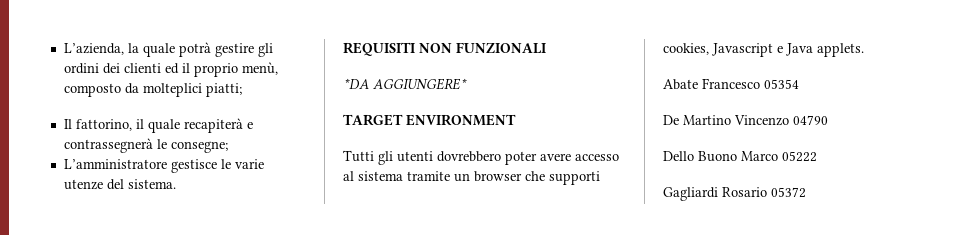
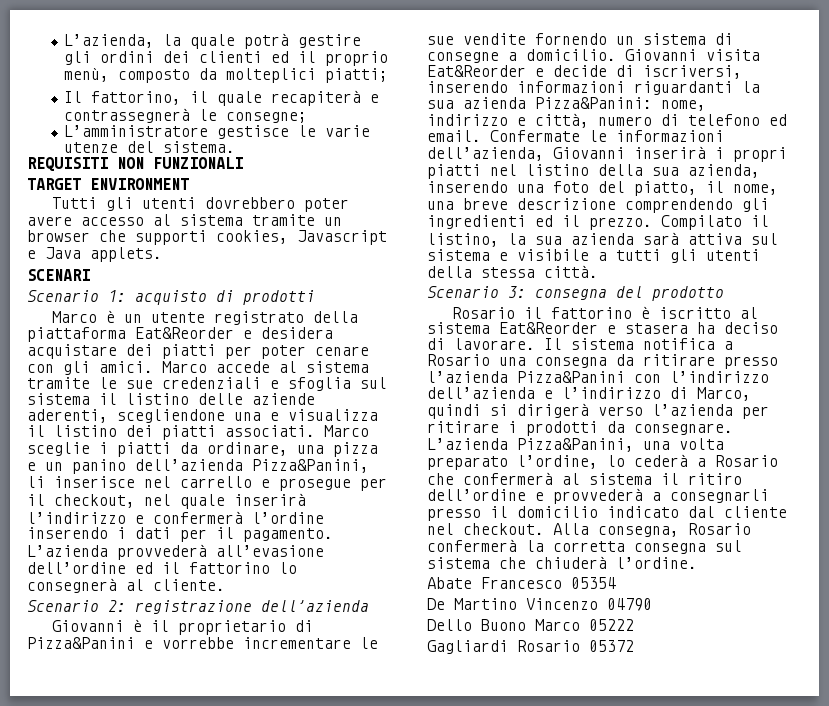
- *DA AGGIUNGERE*
+ SCENARI
+ Scenario 1: acquisto di prodotti
+ Marco è un utente registrato della piattaforma Eat&Reorder e desidera acquistare dei piatti per poter cenare con gli amici. Marco accede al sistema tramite le sue credenziali e sfoglia sul sistema il listino delle aziende aderenti, scegliendone una e visualizza il listino dei piatti associati. Marco sceglie i piatti da ordinare, una pizza e un panino dell’azienda Pizza&Panini, li inserisce nel carrello e prosegue per il checkout, nel quale inserirà l’indirizzo e confermerà l’ordine inserendo i dati per il pagamento. L’azienda provvederà all’evasione dell’ordine ed il fattorino lo consegnerà al cliente.
+ Scenario 2: registrazione dell’azienda
+ Giovanni è il proprietario di Pizza&Panini e vorrebbe incrementare le sue vendite fornendo un sistema di consegne a domicilio. Giovanni visita Eat&Reorder e decide di iscriversi, inserendo informazioni riguardanti la sua azienda Pizza&Panini: nome, indirizzo e città, numero di telefono ed email. Confermate le informazioni dell’azienda, Giovanni inserirà i propri piatti nel listino della sua azienda, inserendo una foto del piatto, il nome, una breve descrizione comprendendo gli ingredienti ed il prezzo. Compilato il listino, la sua azienda sarà attiva sul sistema e visibile a tutti gli utenti della stessa città.
+ Scenario 3: consegna del prodotto
+ Rosario il fattorino è iscritto al sistema Eat&Reorder e stasera ha deciso di lavorare. Il sistema notifica a Rosario una consegna da ritirare presso l’azienda Pizza&Panini con l’indirizzo dell’azienda e l’indirizzo di Marco, quindi si dirigerà verso l’azienda per ritirare i prodotti da consegnare. L’azienda Pizza&Panini, una volta preparato l’ordine, lo cederà a Rosario che confermerà al sistema il ritiro dell’ordine e provvederà a consegnarli presso il domicilio indicato dal cliente nel checkout. Alla consegna, Rosario confermerà la corretta consegna sul sistema che chiuderà l’ordine.

